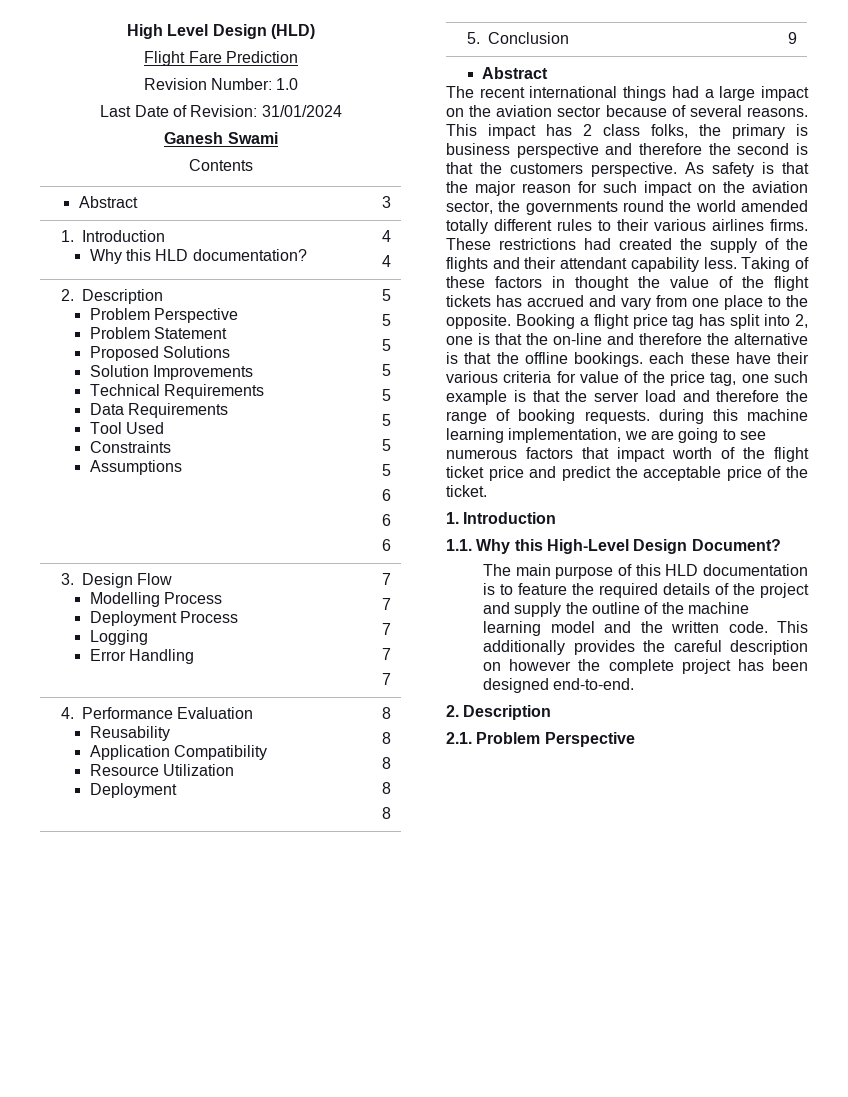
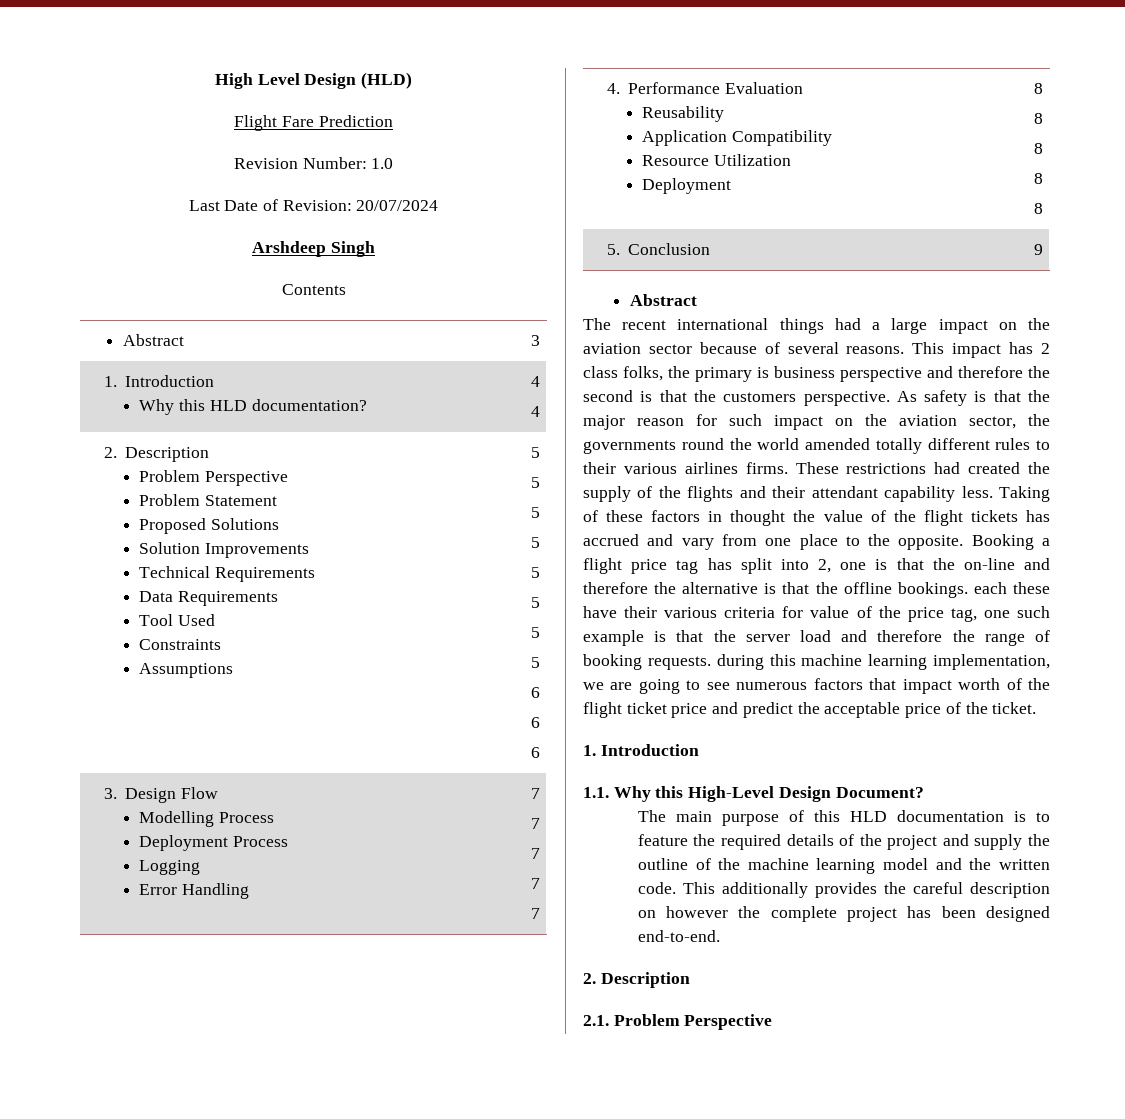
- Last Date of Revision: 31/01/2024
- Ganesh Swami
+ Last Date of Revision: 20/07/2024
+ Arshdeep Singh

